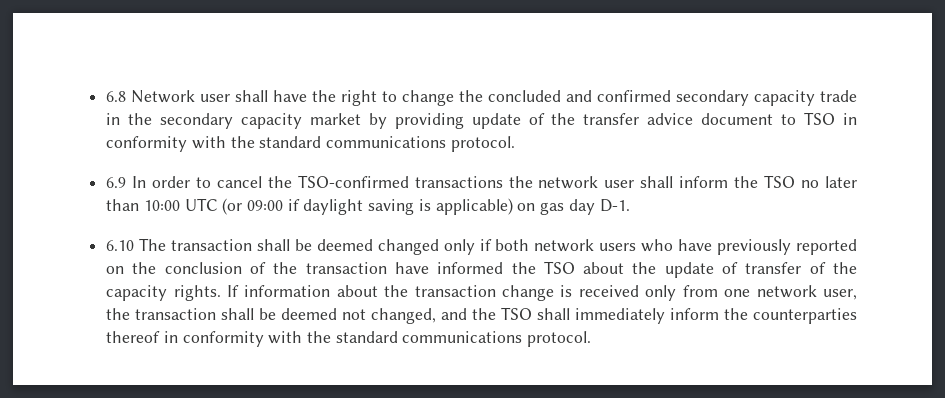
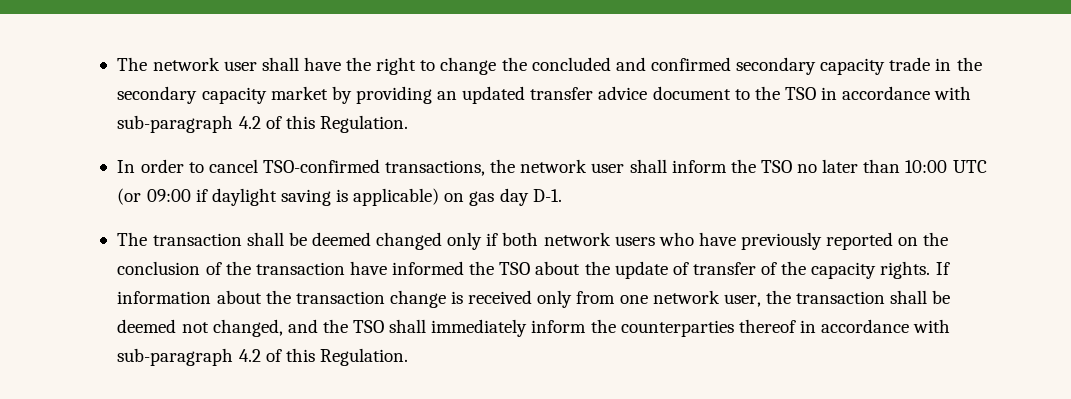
- 6.8 Network user shall have the right to change the concluded and confirmed secondary capacity trade in the secondary capacity market by providing update of the transfer advice document to TSO in conformity with the standard communications protocol.
- 6.9 In order to cancel the TSO-confirmed transactions the network user shall inform the TSO no later than 10:00 UTC (or 09:00 if daylight saving is applicable) on gas day D-1.
+ The network user shall have the right to change the concluded and confirmed secondary capacity trade in the secondary capacity market by providing an updated transfer advice document to the TSO in accordance with sub-paragraph 4.2 of this Regulation.
+ In order to cancel TSO-confirmed transactions, the network user shall inform the TSO no later than 10:00 UTC (or 09:00 if daylight saving is applicable) on gas day D-1.
- 6.10 The transaction shall be deemed changed only if both network users who have previously reported on the conclusion of the transaction have informed the TSO about the update of transfer of the capacity rights.
+ The transaction shall be deemed changed only if both network users who have previously reported on the conclusion of the transaction have informed the TSO about the update of transfer of the capacity rights.
- If information about the transaction change is received only from one network user, the transaction shall be deemed not changed, and the TSO shall immediately inform the counterparties thereof in conformity with the standard communications protocol.
+ If information about the transaction change is received only from one network user, the transaction shall be deemed not changed, and the TSO shall immediately inform the counterparties thereof in accordance with sub-paragraph 4.2 of this Regulation.

